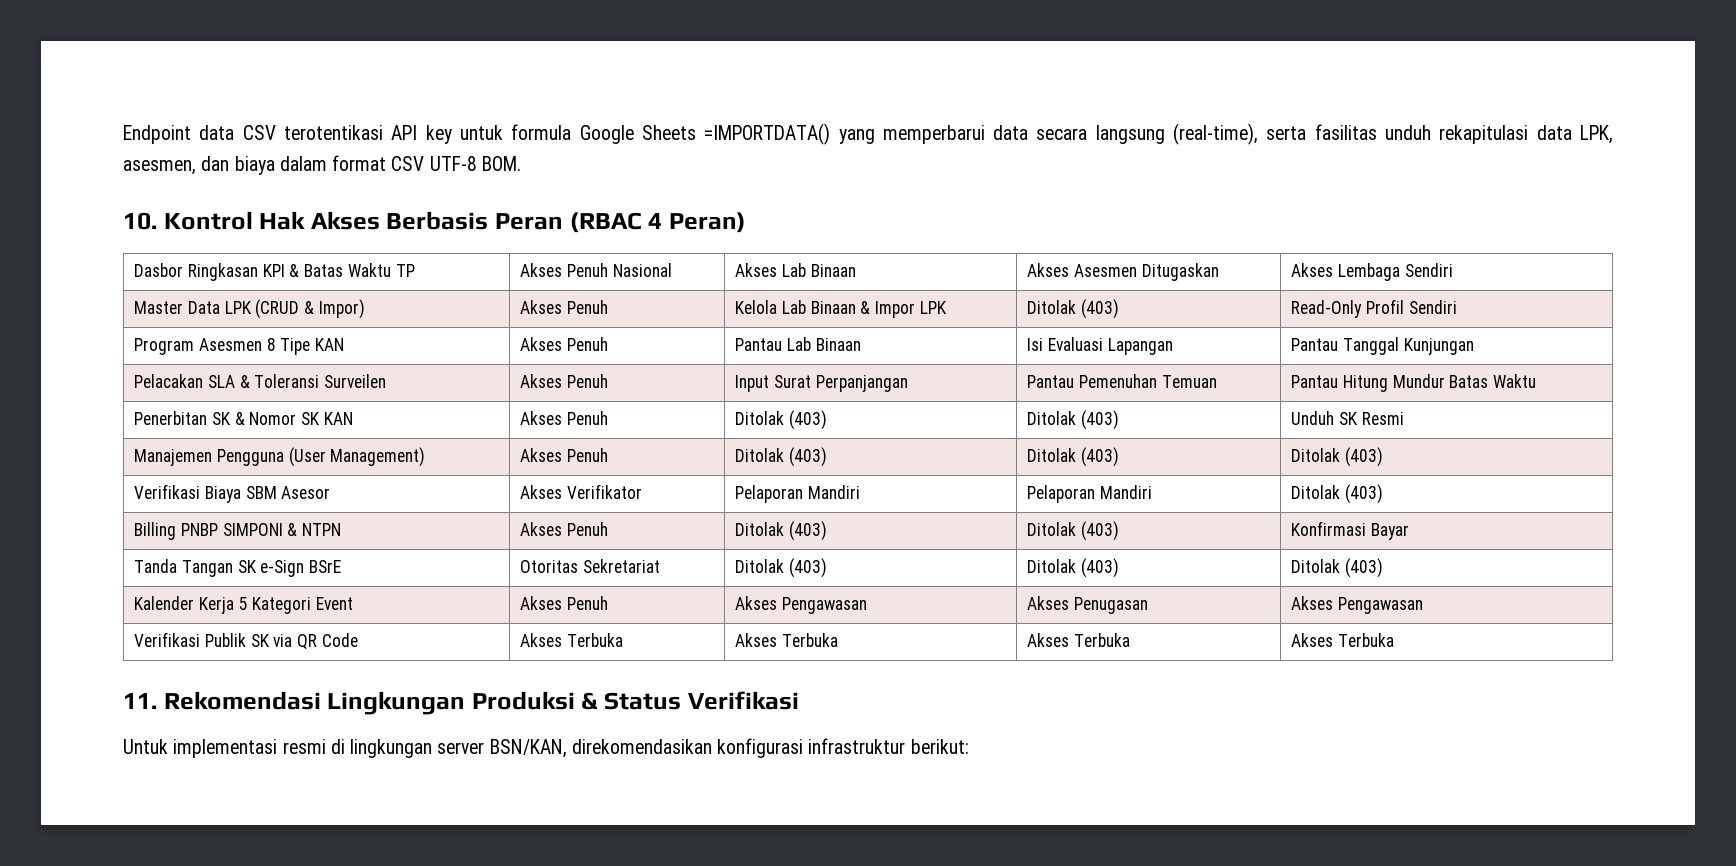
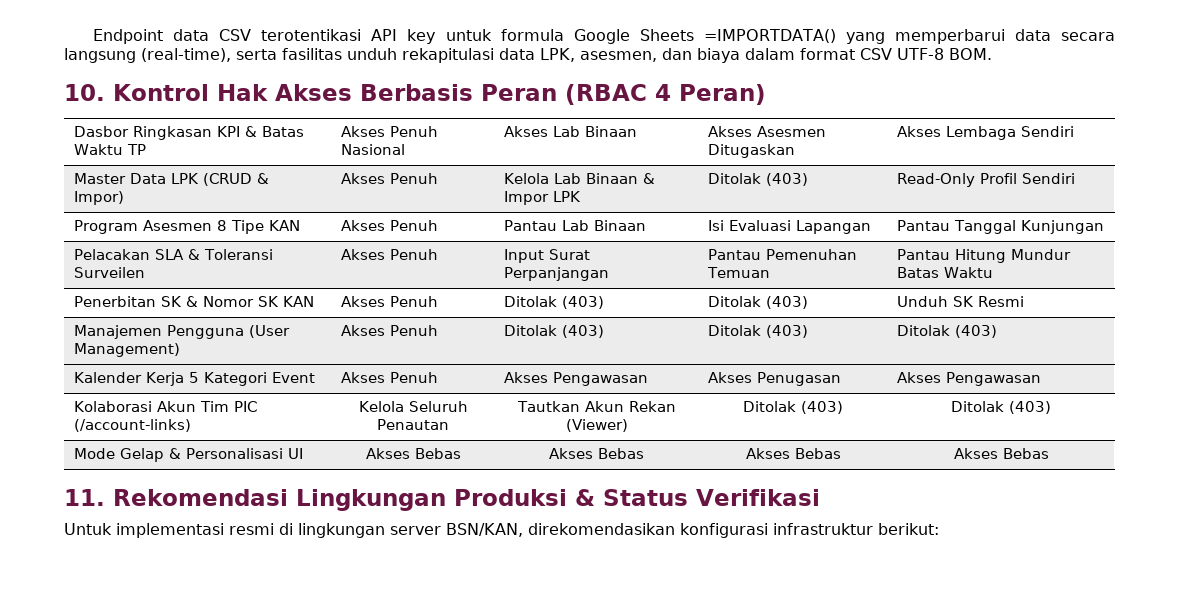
- Verifikasi Biaya SBM Asesor | Akses Verifikator | Pelaporan Mandiri | Pelaporan Mandiri | Ditolak (403)
- Billing PNBP SIMPONI & NTPN | Akses Penuh | Ditolak (403) | Ditolak (403) | Konfirmasi Bayar
- Tanda Tangan SK e-Sign BSrE | Otoritas Sekretariat | Ditolak (403) | Ditolak (403) | Ditolak (403)
- Verifikasi Publik SK via QR Code | Akses Terbuka | Akses Terbuka | Akses Terbuka | Akses Terbuka
+ Kolaborasi Akun Tim PIC (/account-links) | Kelola Seluruh Penautan | Tautkan Akun Rekan (Viewer) | Ditolak (403) | Ditolak (403)
+ Mode Gelap & Personalisasi UI | Akses Bebas | Akses Bebas | Akses Bebas | Akses Bebas

